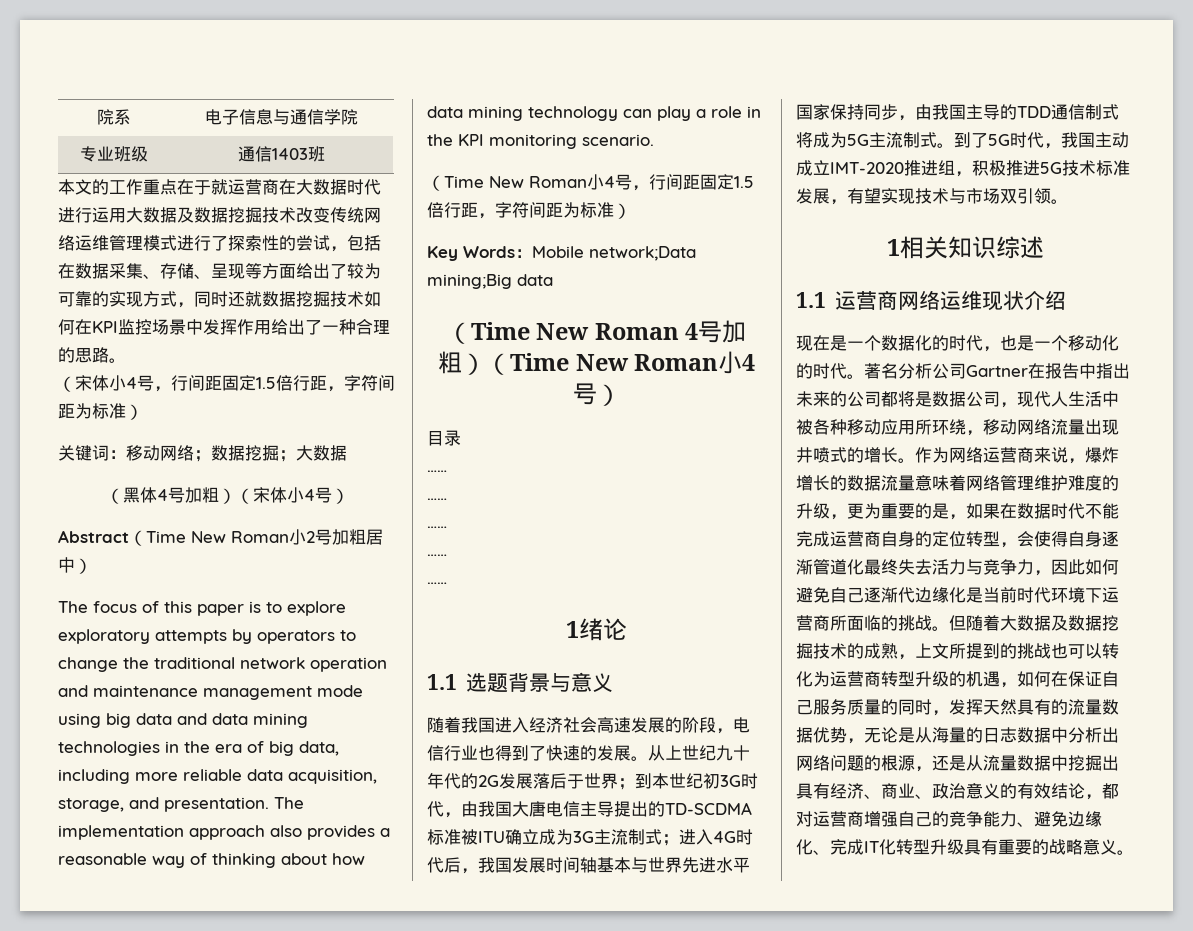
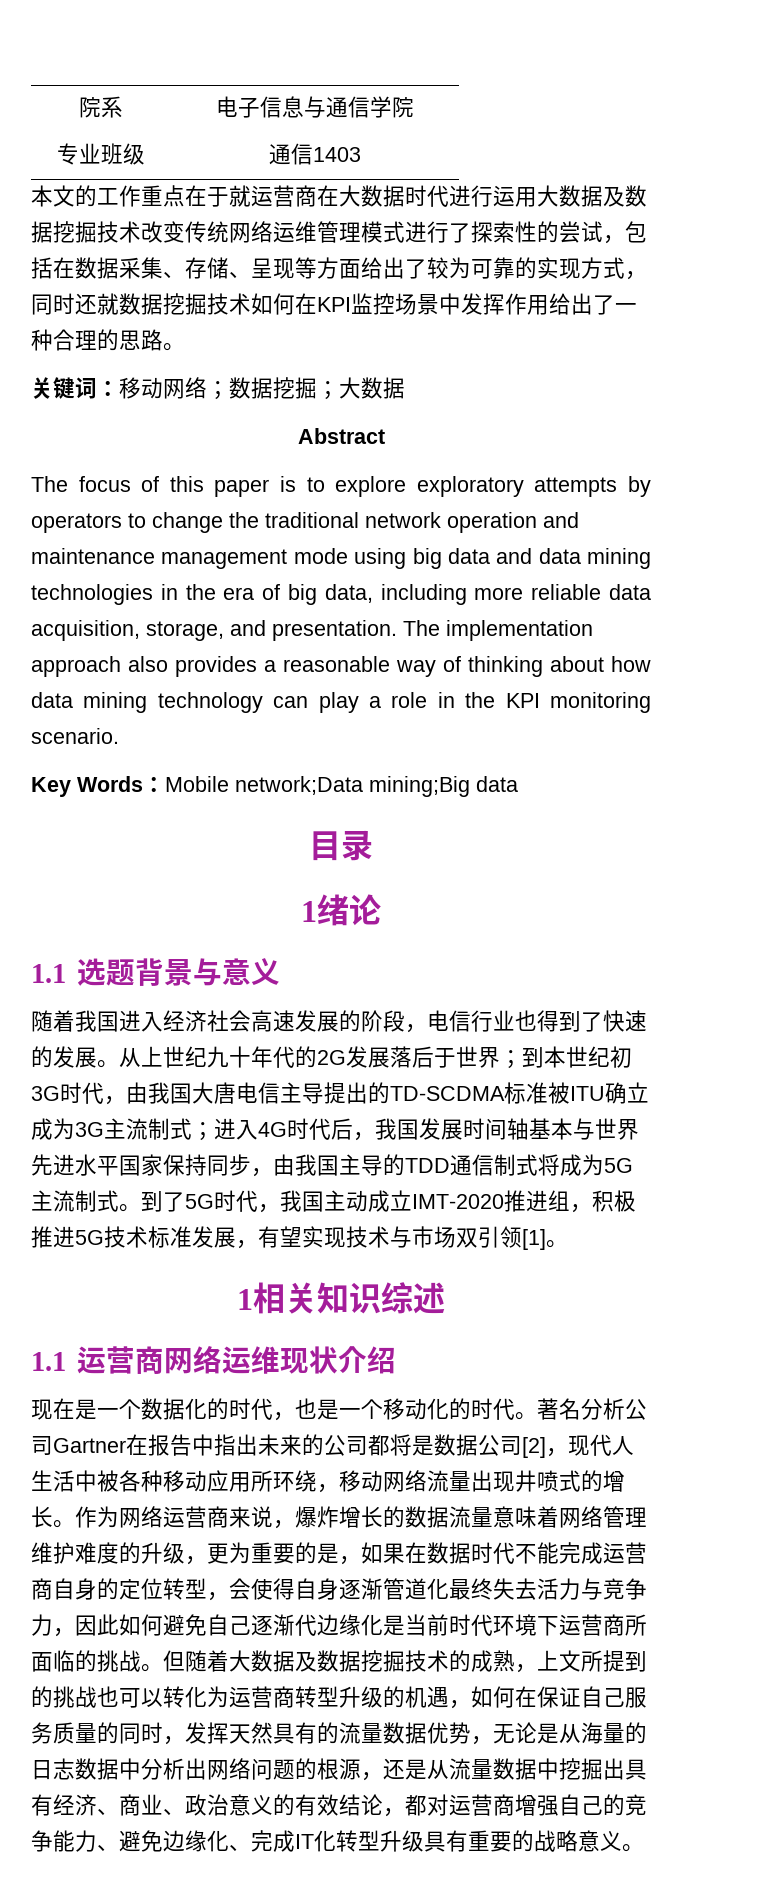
- 专业班级 | 通信1403班
+ 专业班级 | 通信1403
- （宋体小4号，行间距固定1.5倍行距，字符间距为标准）
- （黑体4号加粗）（宋体小4号）
- Abstract（Time New Roman小2号加粗居中）
+ Abstract
- （Time New Roman小4号，行间距固定1.5倍行距，字符间距为标准）
- （Time New Roman 4号加粗）（Time New Roman小4号）
  目录
- ……
- ……
- ……
- ……
- ……
- 到了5G时代，我国主动成立IMT-2020推进组，积极推进5G技术标准发展，有望实现技术与市场双引领。
+ 到了5G时代，我国主动成立IMT-2020推进组，积极推进5G技术标准发展，有望实现技术与市场双引领[1]。
- 著名分析公司Gartner在报告中指出未来的公司都将是数据公司，现代人生活中被各种移动应用所环绕，移动网络流量出现井喷式的增长。
+ 著名分析公司Gartner在报告中指出未来的公司都将是数据公司[2]，现代人生活中被各种移动应用所环绕，移动网络流量出现井喷式的增长。

